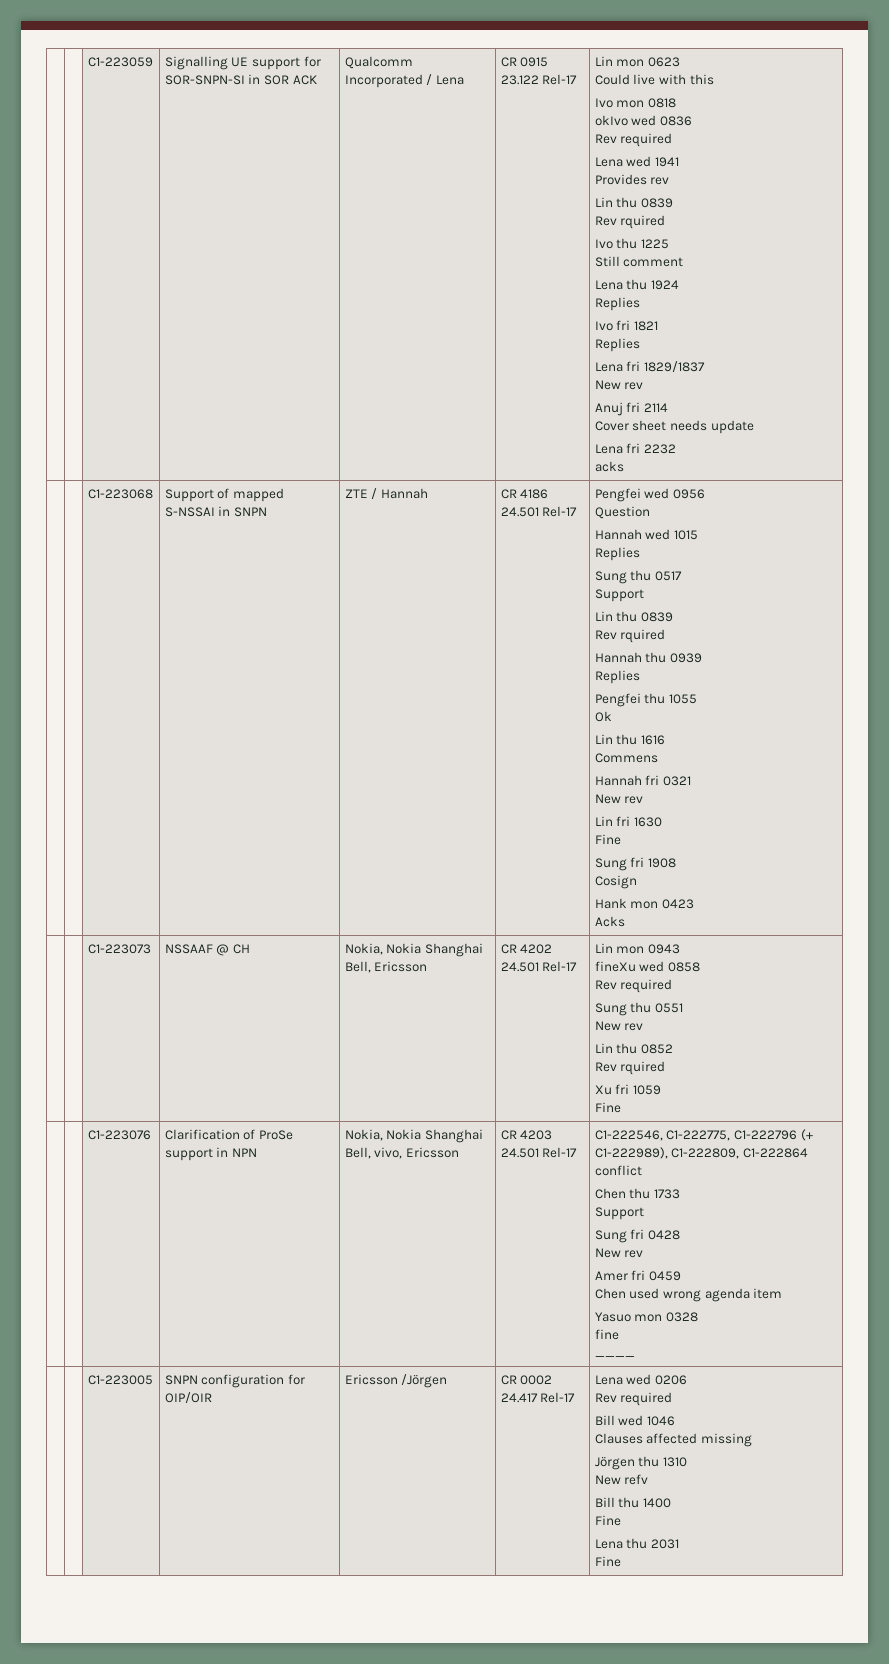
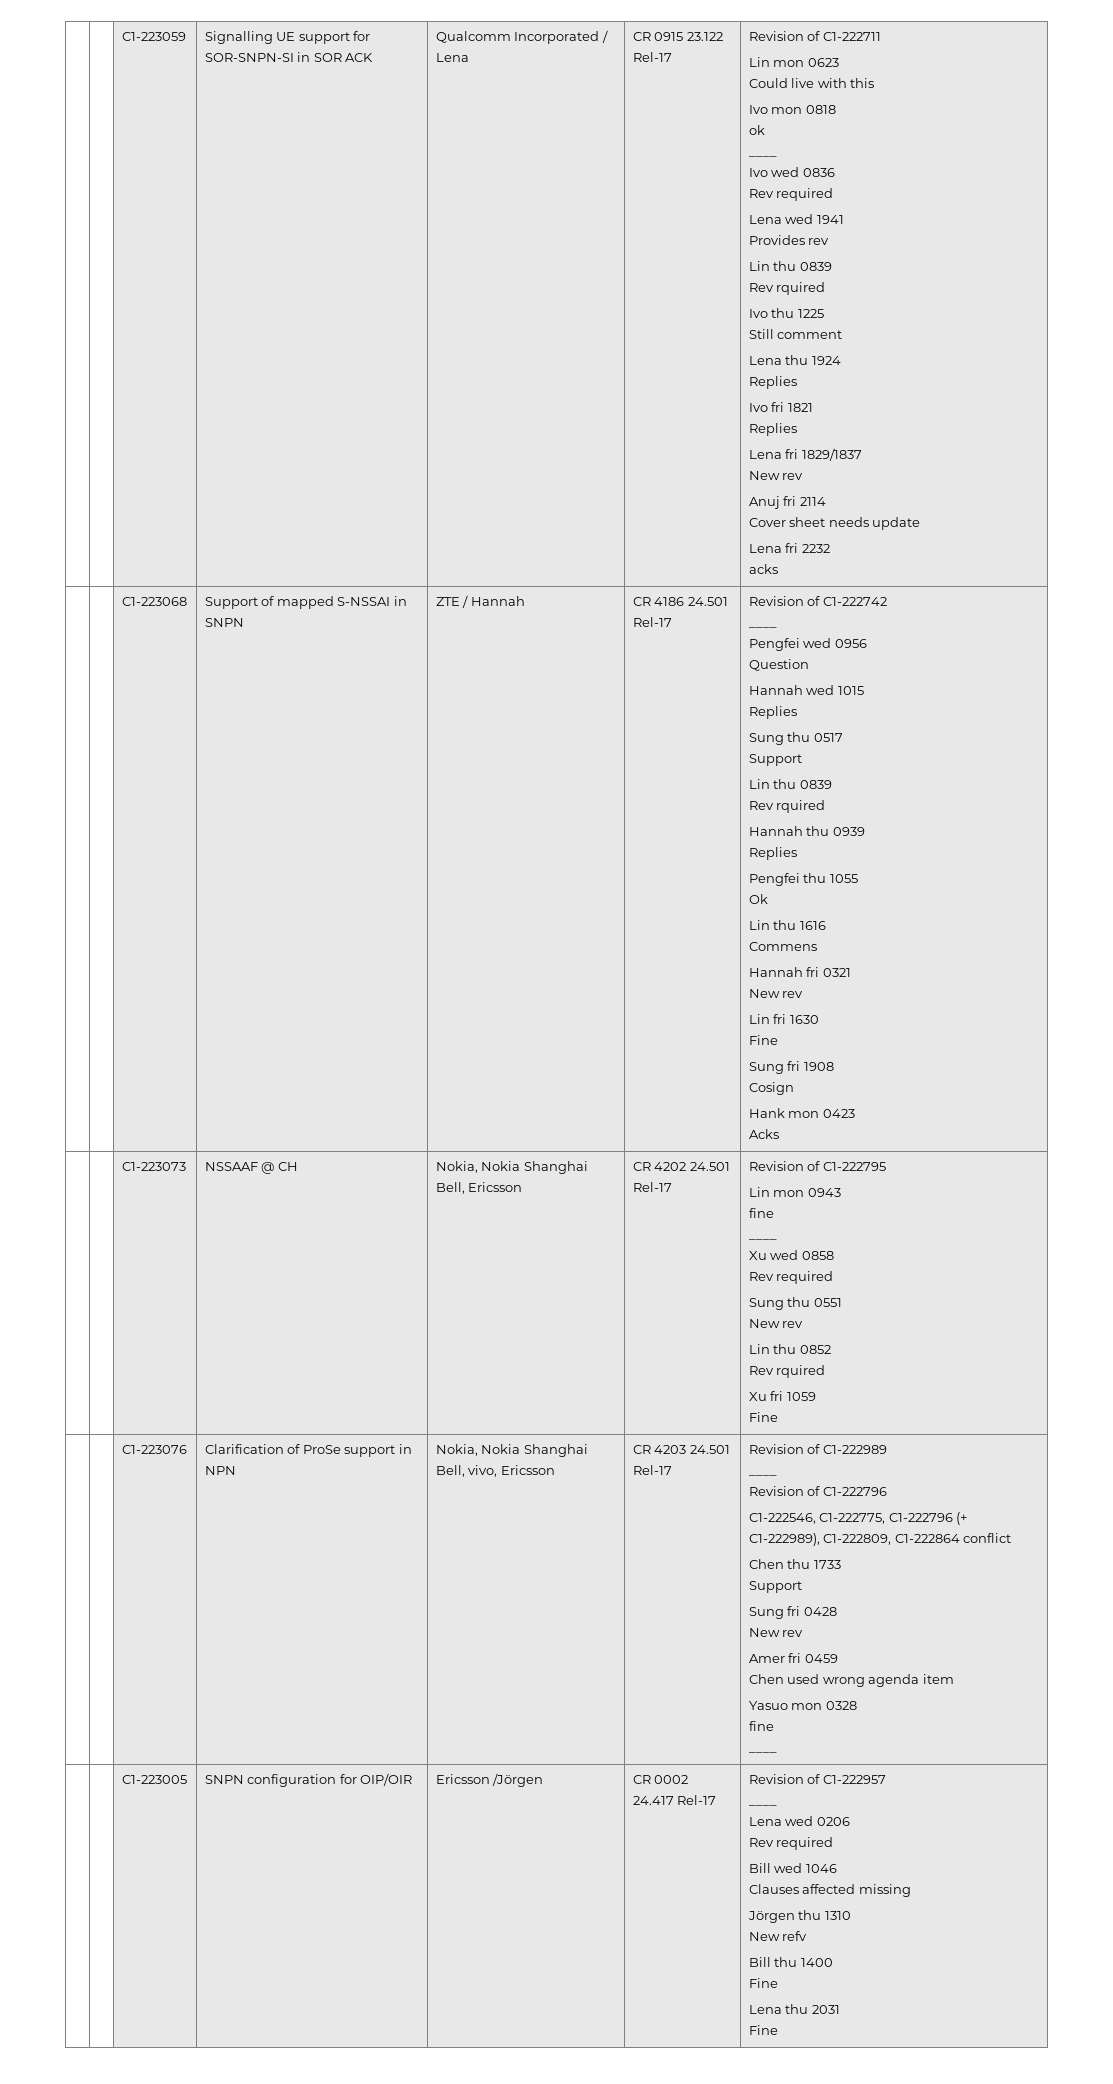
+ Revision of C1-222711
- okIvo wed 0836
+ ok
+ ____
+ Ivo wed 0836
+ Revision of C1-222742
+ ____
- | | C1-223073 | NSSAAF @ CH | Nokia, Nokia Shanghai Bell, Ericsson | CR 4202 24.501 Rel-17 | Lin mon 0943
- fineXu wed 0858
+ | | C1-223073 | NSSAAF @ CH | Nokia, Nokia Shanghai Bell, Ericsson | CR 4202 24.501 Rel-17 | Revision of C1-222795
+ Lin mon 0943
+ fine
+ ____
+ Xu wed 0858
+ Revision of C1-222989
+ ____
+ Revision of C1-222796
- | | C1-223005 | SNPN configuration for OIP/OIR | Ericsson /Jörgen | CR 0002 24.417 Rel-17 | Lena wed 0206
+ | | C1-223005 | SNPN configuration for OIP/OIR | Ericsson /Jörgen | CR 0002 24.417 Rel-17 | Revision of C1-222957
+ ____
+ Lena wed 0206

